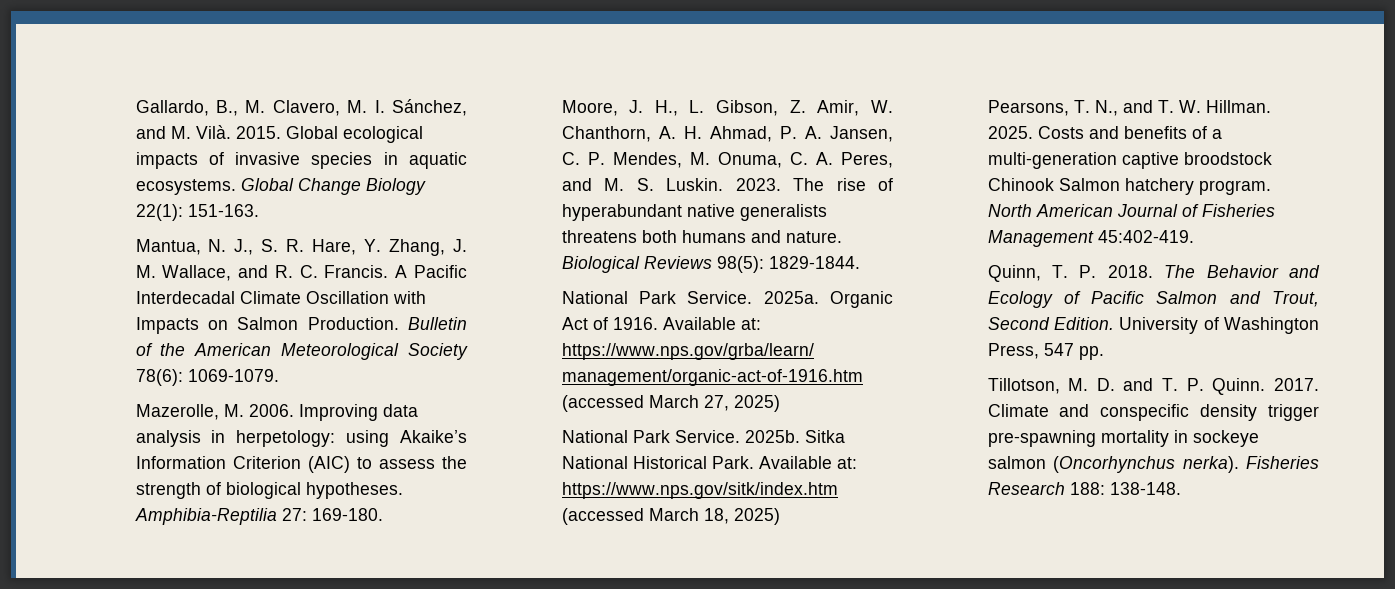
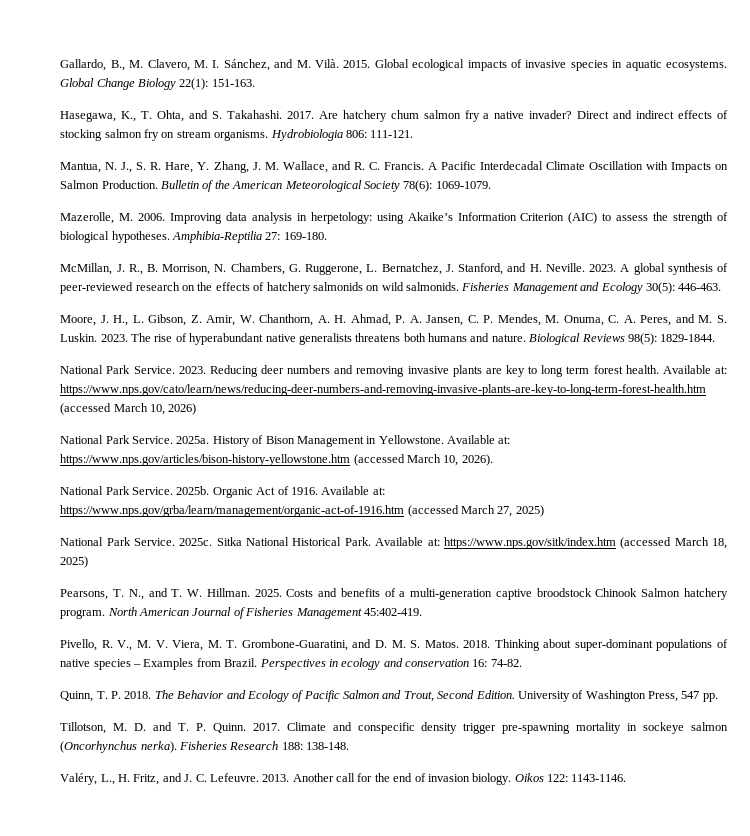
+ Hasegawa, K., T. Ohta, and S. Takahashi. 2017. Are hatchery chum salmon fry a native invader? Direct and indirect effects of stocking salmon fry on stream organisms. Hydrobiologia 806: 111-121.
+ McMillan, J. R., B. Morrison, N. Chambers, G. Ruggerone, L. Bernatchez, J. Stanford, and H. Neville. 2023. A global synthesis of peer-reviewed research on the effects of hatchery salmonids on wild salmonids. Fisheries Management and Ecology 30(5): 446-463.
- 2025a.
+ 2023. Reducing deer numbers and removing invasive plants are key to long term forest health. Available at: https://www.nps.gov/cato/learn/news/reducing-deer-numbers-and-removing-invasive-plants-are-key-to-long-term-forest-health.htm (accessed March 10, 2026)
+ National Park Service. 2025a. History of Bison Management in Yellowstone. Available at: https://www.nps.gov/articles/bison-history-yellowstone.htm (accessed March 10, 2026).
+ National Park Service. 2025b.
- 2025b.
+ 2025c.
+ Pivello, R. V., M. V. Viera, M. T. Grombone-Guaratini, and D. M. S. Matos. 2018. Thinking about super-dominant populations of native species – Examples from Brazil. Perspectives in ecology and conservation 16: 74-82.
+ Valéry, L., H. Fritz, and J. C. Lefeuvre. 2013. Another call for the end of invasion biology. Oikos 122: 1143-1146.

